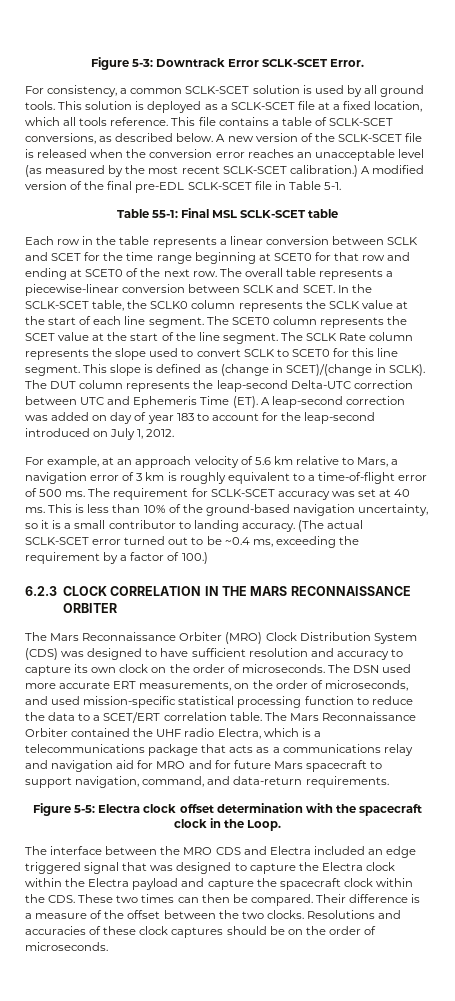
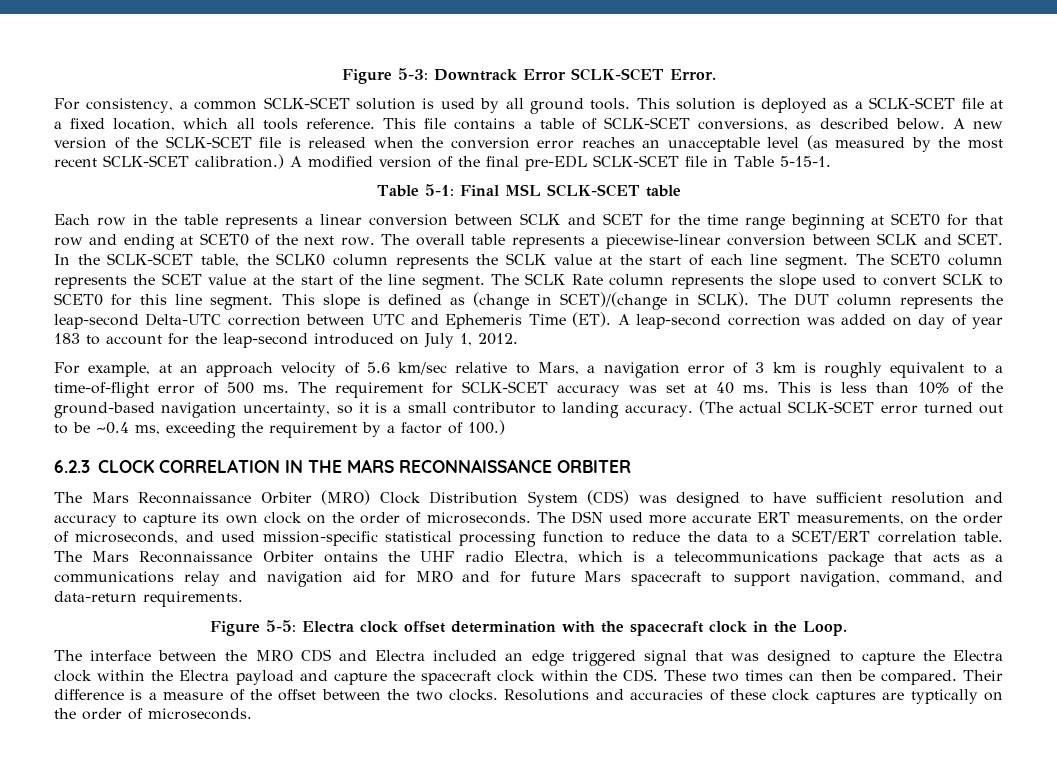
- A modified version of the final pre-EDL SCLK-SCET file in Table 5-1.
- Table 55-1: Final MSL SCLK-SCET table
+ A modified version of the final pre-EDL SCLK-SCET file in Table 5-15-1.
+ Table 5-1: Final MSL SCLK-SCET table
- For example, at an approach velocity of 5.6 km relative to Mars, a navigation error of 3 km is roughly equivalent to a time-of-flight error of 500 ms.
+ For example, at an approach velocity of 5.6 km/sec relative to Mars, a navigation error of 3 km is roughly equivalent to a time-of-flight error of 500 ms.
- The Mars Reconnaissance Orbiter contained the UHF radio Electra, which is a telecommunications package that acts as a communications relay and navigation aid for MRO and for future Mars spacecraft to support navigation, command, and data-return requirements.
+ The Mars Reconnaissance Orbiter ontains the UHF radio Electra, which is a telecommunications package that acts as a communications relay and navigation aid for MRO and for future Mars spacecraft to support navigation, command, and data-return requirements.
- Resolutions and accuracies of these clock captures should be on the order of microseconds.
+ Resolutions and accuracies of these clock captures are typtically on the order of microseconds.

